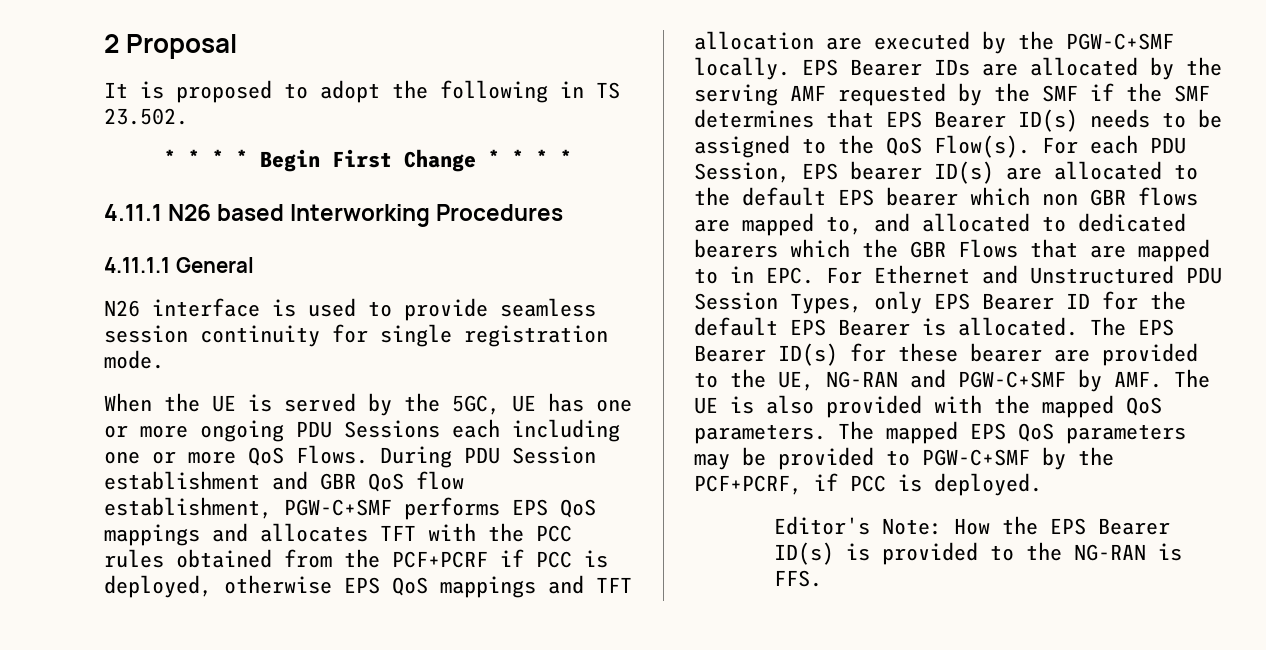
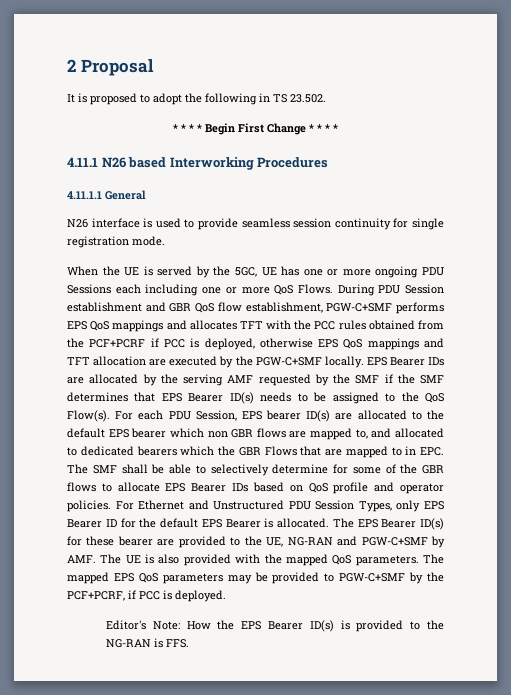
- For each PDU Session, EPS bearer ID(s) are allocated to the default EPS bearer which non GBR flows are mapped to, and allocated to dedicated bearers which the GBR Flows that are mapped to in EPC. For Ethernet and Unstructured PDU Session Types, only EPS Bearer ID for the default EPS Bearer is allocated.
+ For each PDU Session, EPS bearer ID(s) are allocated to the default EPS bearer which non GBR flows are mapped to, and allocated to dedicated bearers which the GBR Flows that are mapped to in EPC. The SMF shall be able to selectively determine for some of the GBR flows to allocate EPS Bearer IDs based on QoS profile and operator policies. For Ethernet and Unstructured PDU Session Types, only EPS Bearer ID for the default EPS Bearer is allocated.

